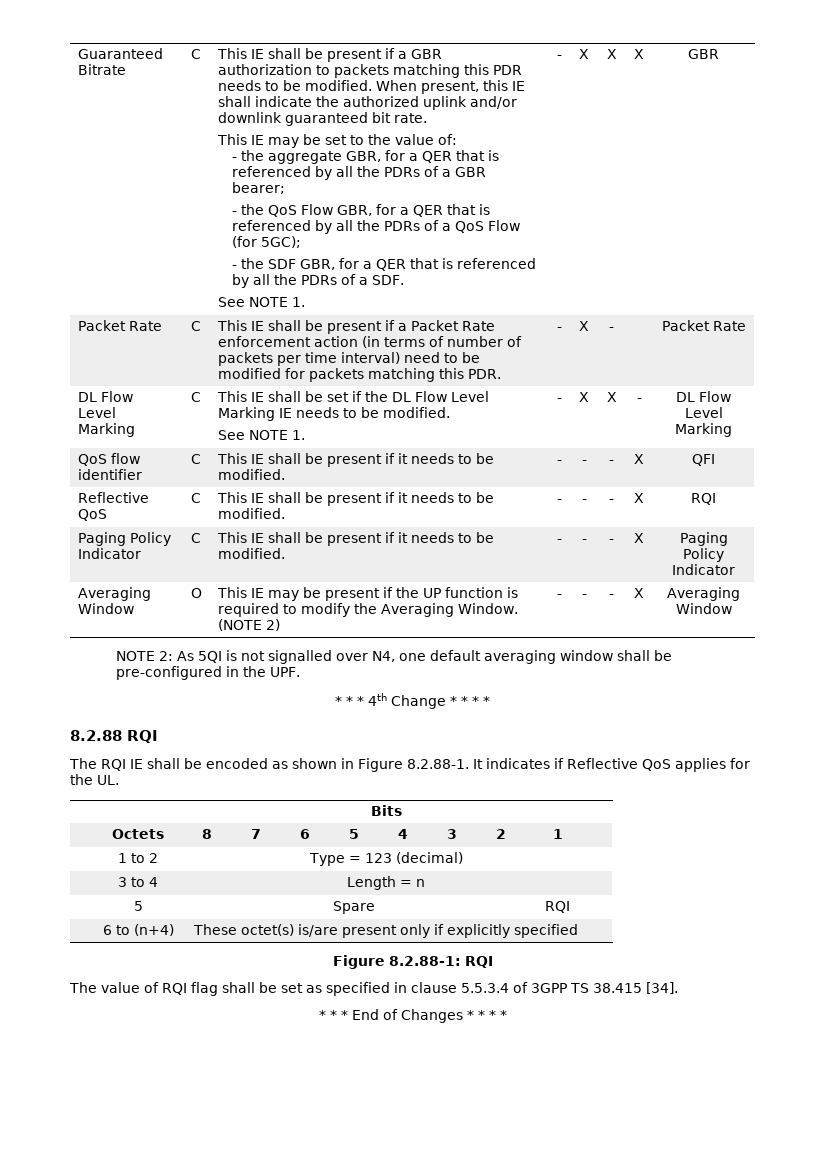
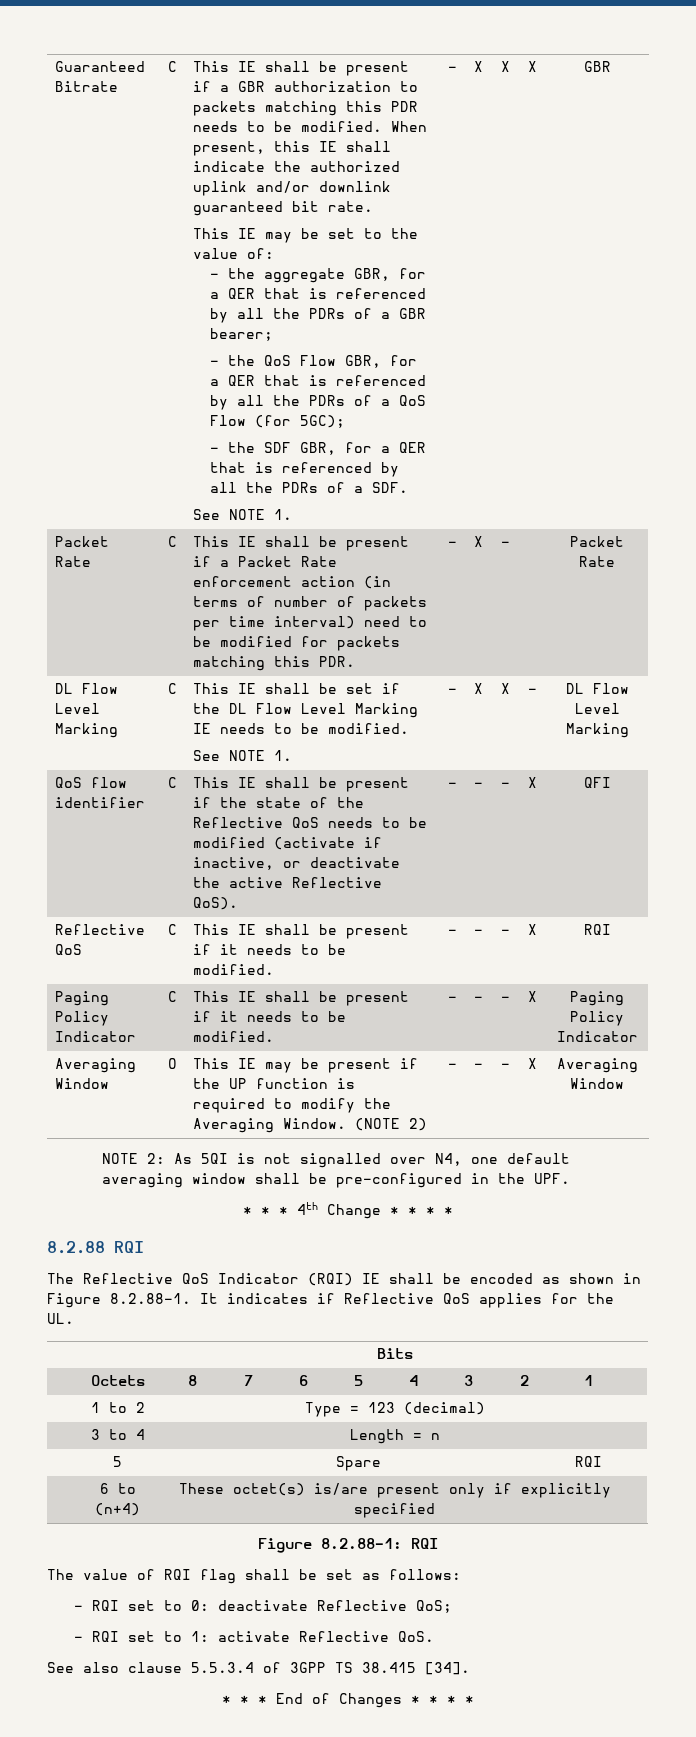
- QoS flow identifier | C | This IE shall be present if it needs to be modified. | - | - | - | X | QFI
+ QoS flow identifier | C | This IE shall be present if the state of the Reflective QoS needs to be modified (activate if inactive, or deactivate the active Reflective QoS). | - | - | - | X | QFI
- The RQI IE shall be encoded as shown in Figure 8.2.88-1. It indicates if Reflective QoS applies for the UL.
+ The Reflective QoS Indicator (RQI) IE shall be encoded as shown in Figure 8.2.88-1. It indicates if Reflective QoS applies for the UL.
- The value of RQI flag shall be set as specified in clause 5.5.3.4 of 3GPP TS 38.415 [34].
+ The value of RQI flag shall be set as follows:
+ - RQI set to 0: deactivate Reflective QoS;
+ - RQI set to 1: activate Reflective QoS.
+ See also clause 5.5.3.4 of 3GPP TS 38.415 [34].

